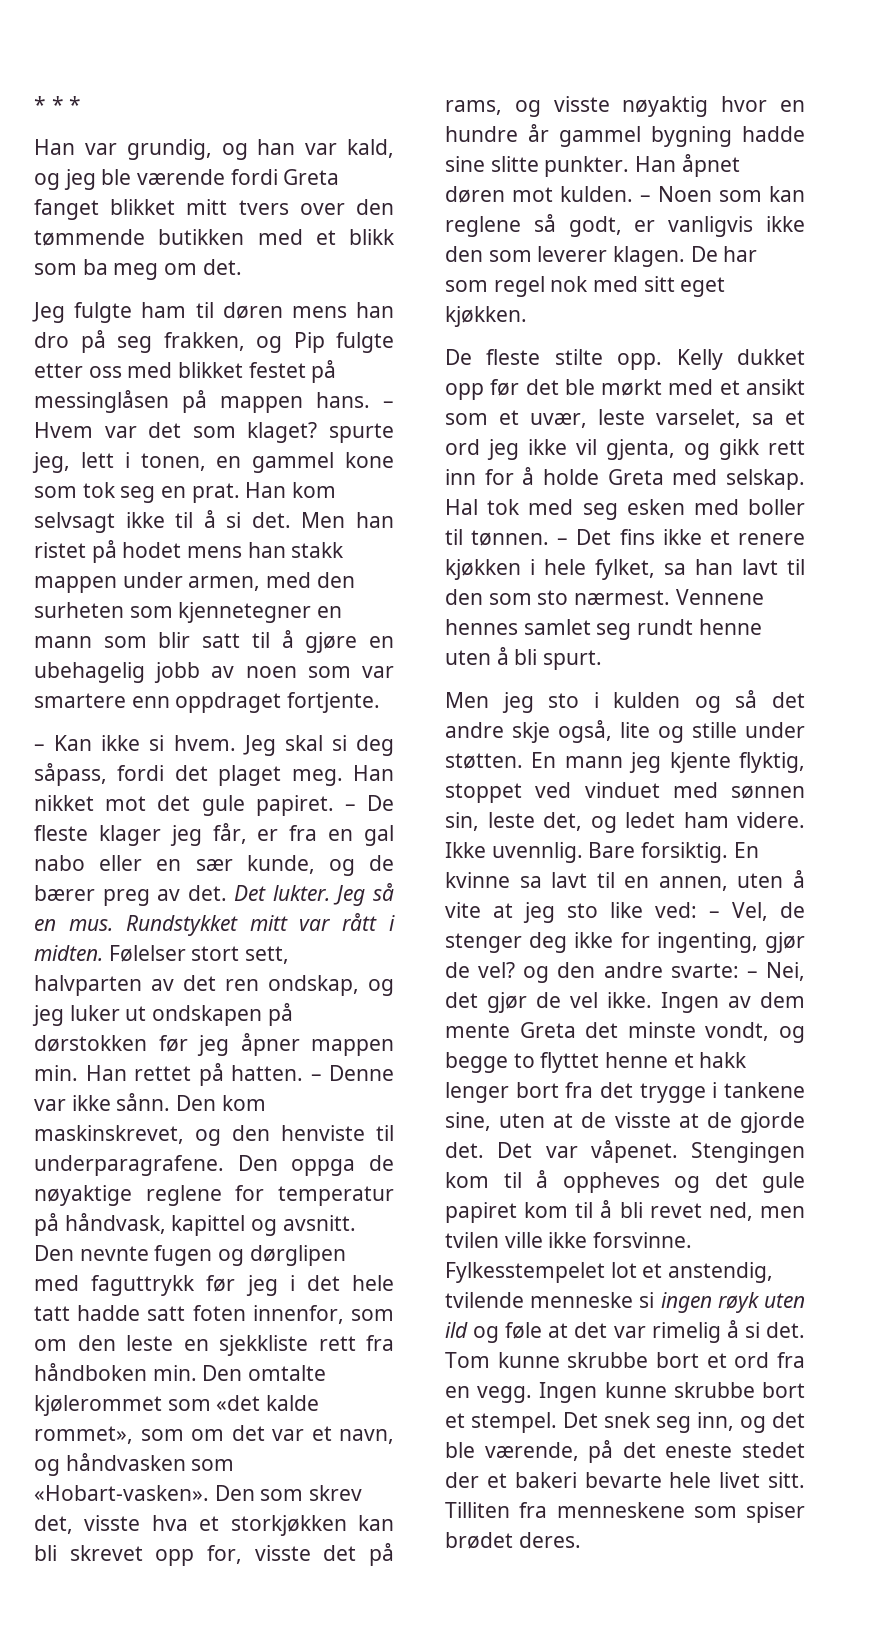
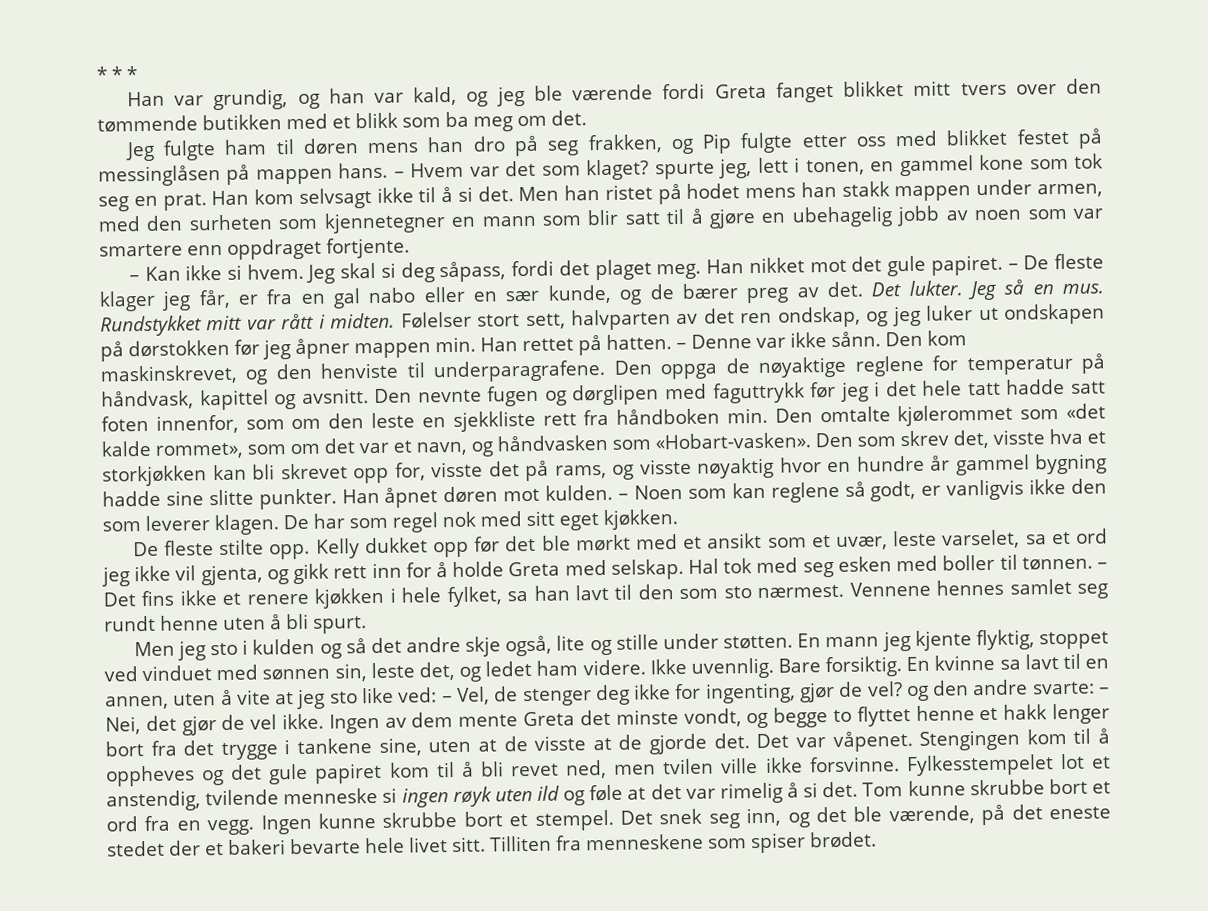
- Tilliten fra menneskene som spiser brødet deres.
+ Tilliten fra menneskene som spiser brødet.

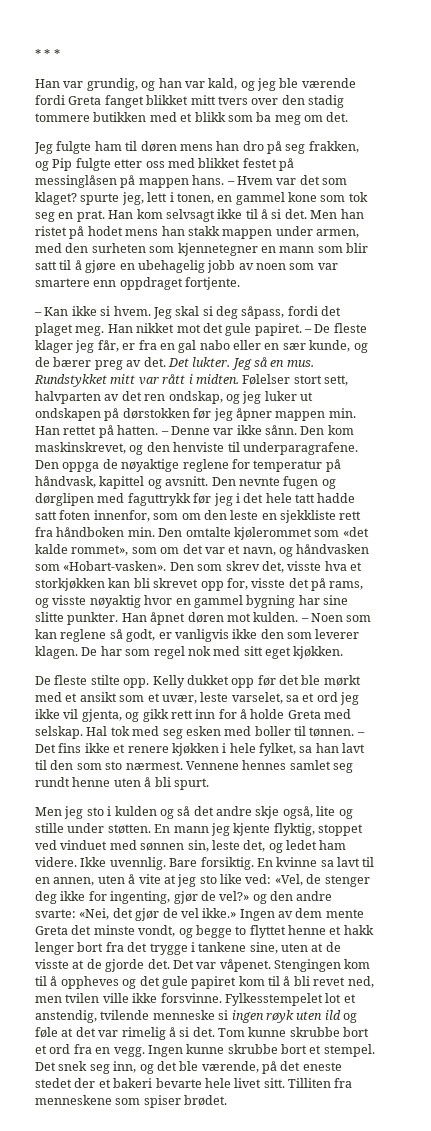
- Han var grundig, og han var kald, og jeg ble værende fordi Greta fanget blikket mitt tvers over den tømmende butikken med et blikk som ba meg om det.
+ Han var grundig, og han var kald, og jeg ble værende fordi Greta fanget blikket mitt tvers over den stadig tommere butikken med et blikk som ba meg om det.
- Den som skrev det, visste hva et storkjøkken kan bli skrevet opp for, visste det på rams, og visste nøyaktig hvor en hundre år gammel bygning hadde sine slitte punkter.
+ Den som skrev det, visste hva et storkjøkken kan bli skrevet opp for, visste det på rams, og visste nøyaktig hvor en gammel bygning har sine slitte punkter.
- En kvinne sa lavt til en annen, uten å vite at jeg sto like ved: – Vel, de stenger deg ikke for ingenting, gjør de vel? og den andre svarte: – Nei, det gjør de vel ikke.
+ En kvinne sa lavt til en annen, uten å vite at jeg sto like ved: «Vel, de stenger deg ikke for ingenting, gjør de vel?» og den andre svarte: «Nei, det gjør de vel ikke.»

